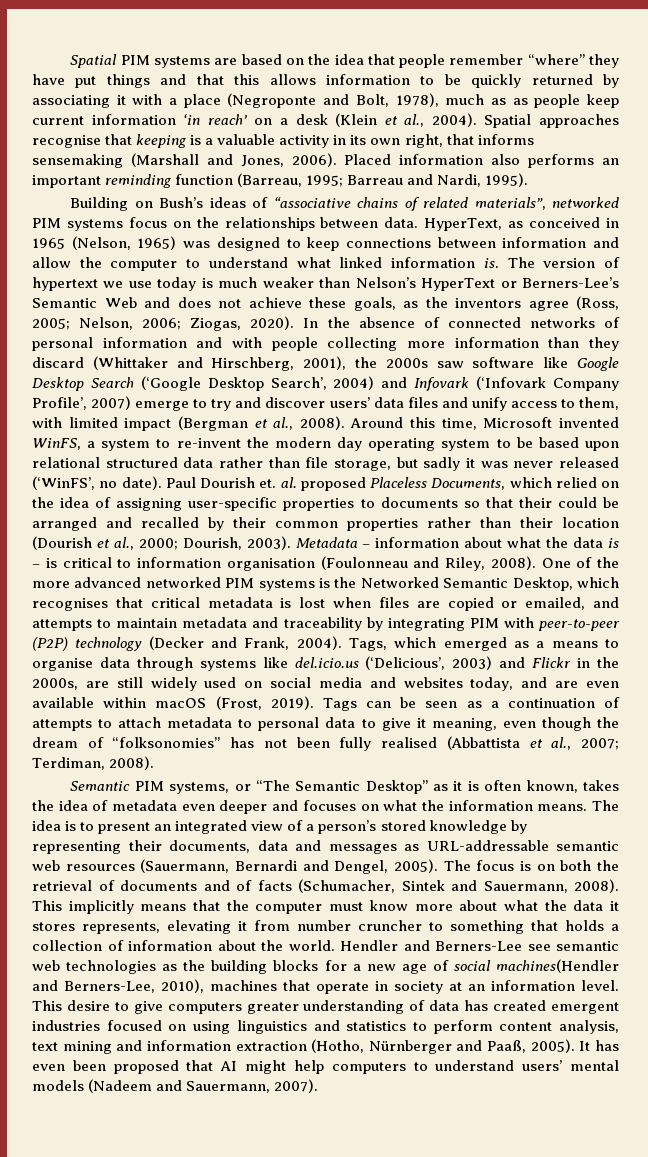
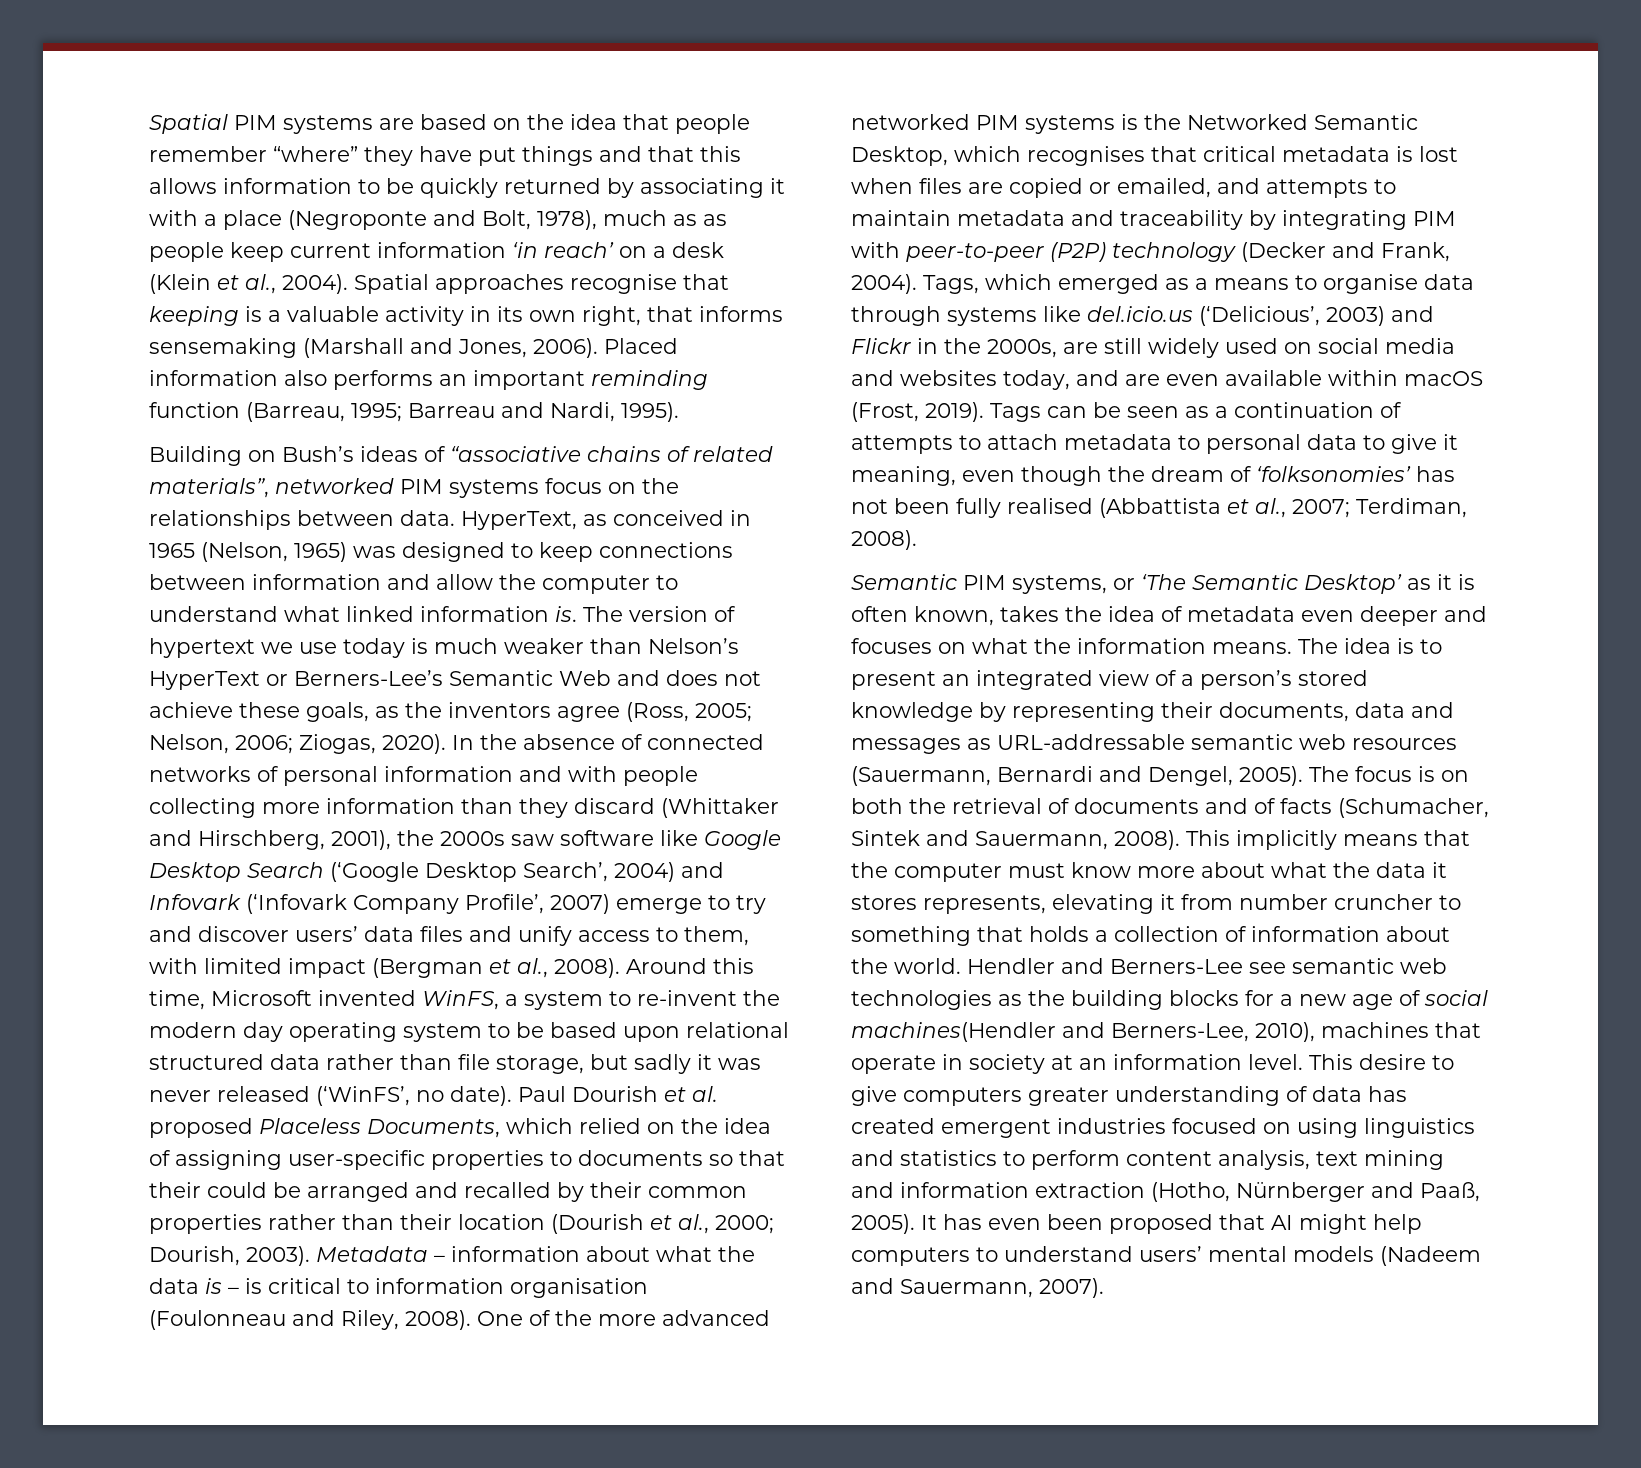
- Paul Dourish et. al. proposed Placeless Documents, which relied on the idea of assigning user-specific properties to documents so that their could be arranged and recalled by their common properties rather than their location (Dourish et al., 2000; Dourish, 2003).
+ Paul Dourish et al. proposed Placeless Documents, which relied on the idea of assigning user-specific properties to documents so that their could be arranged and recalled by their common properties rather than their location (Dourish et al., 2000; Dourish, 2003).
- Tags can be seen as a continuation of attempts to attach metadata to personal data to give it meaning, even though the dream of “folksonomies” has not been fully realised (Abbattista et al., 2007; Terdiman, 2008).
+ Tags can be seen as a continuation of attempts to attach metadata to personal data to give it meaning, even though the dream of ‘folksonomies’ has not been fully realised (Abbattista et al., 2007; Terdiman, 2008).
- Semantic PIM systems, or “The Semantic Desktop” as it is often known, takes the idea of metadata even deeper and focuses on what the information means.
+ Semantic PIM systems, or ‘The Semantic Desktop’ as it is often known, takes the idea of metadata even deeper and focuses on what the information means.

